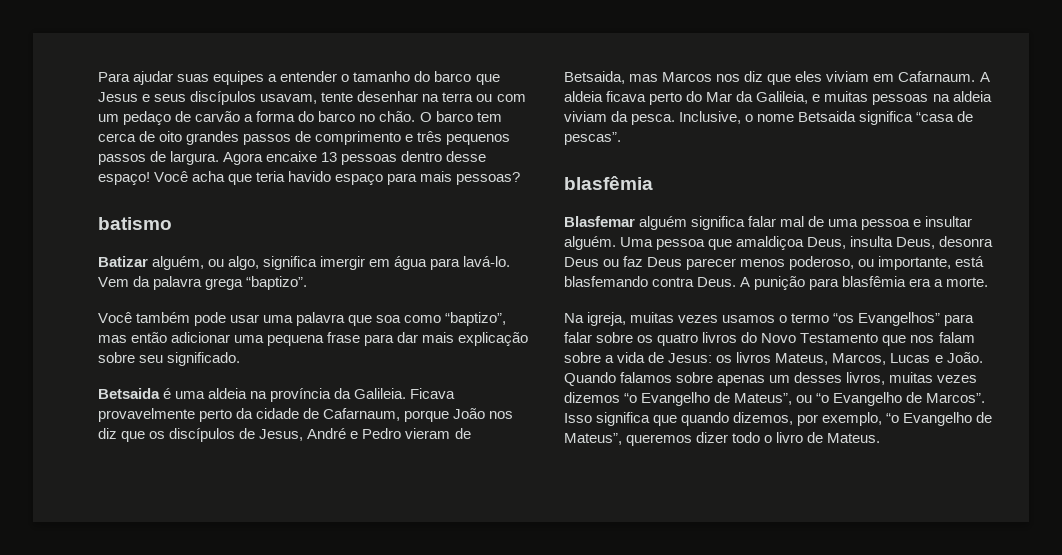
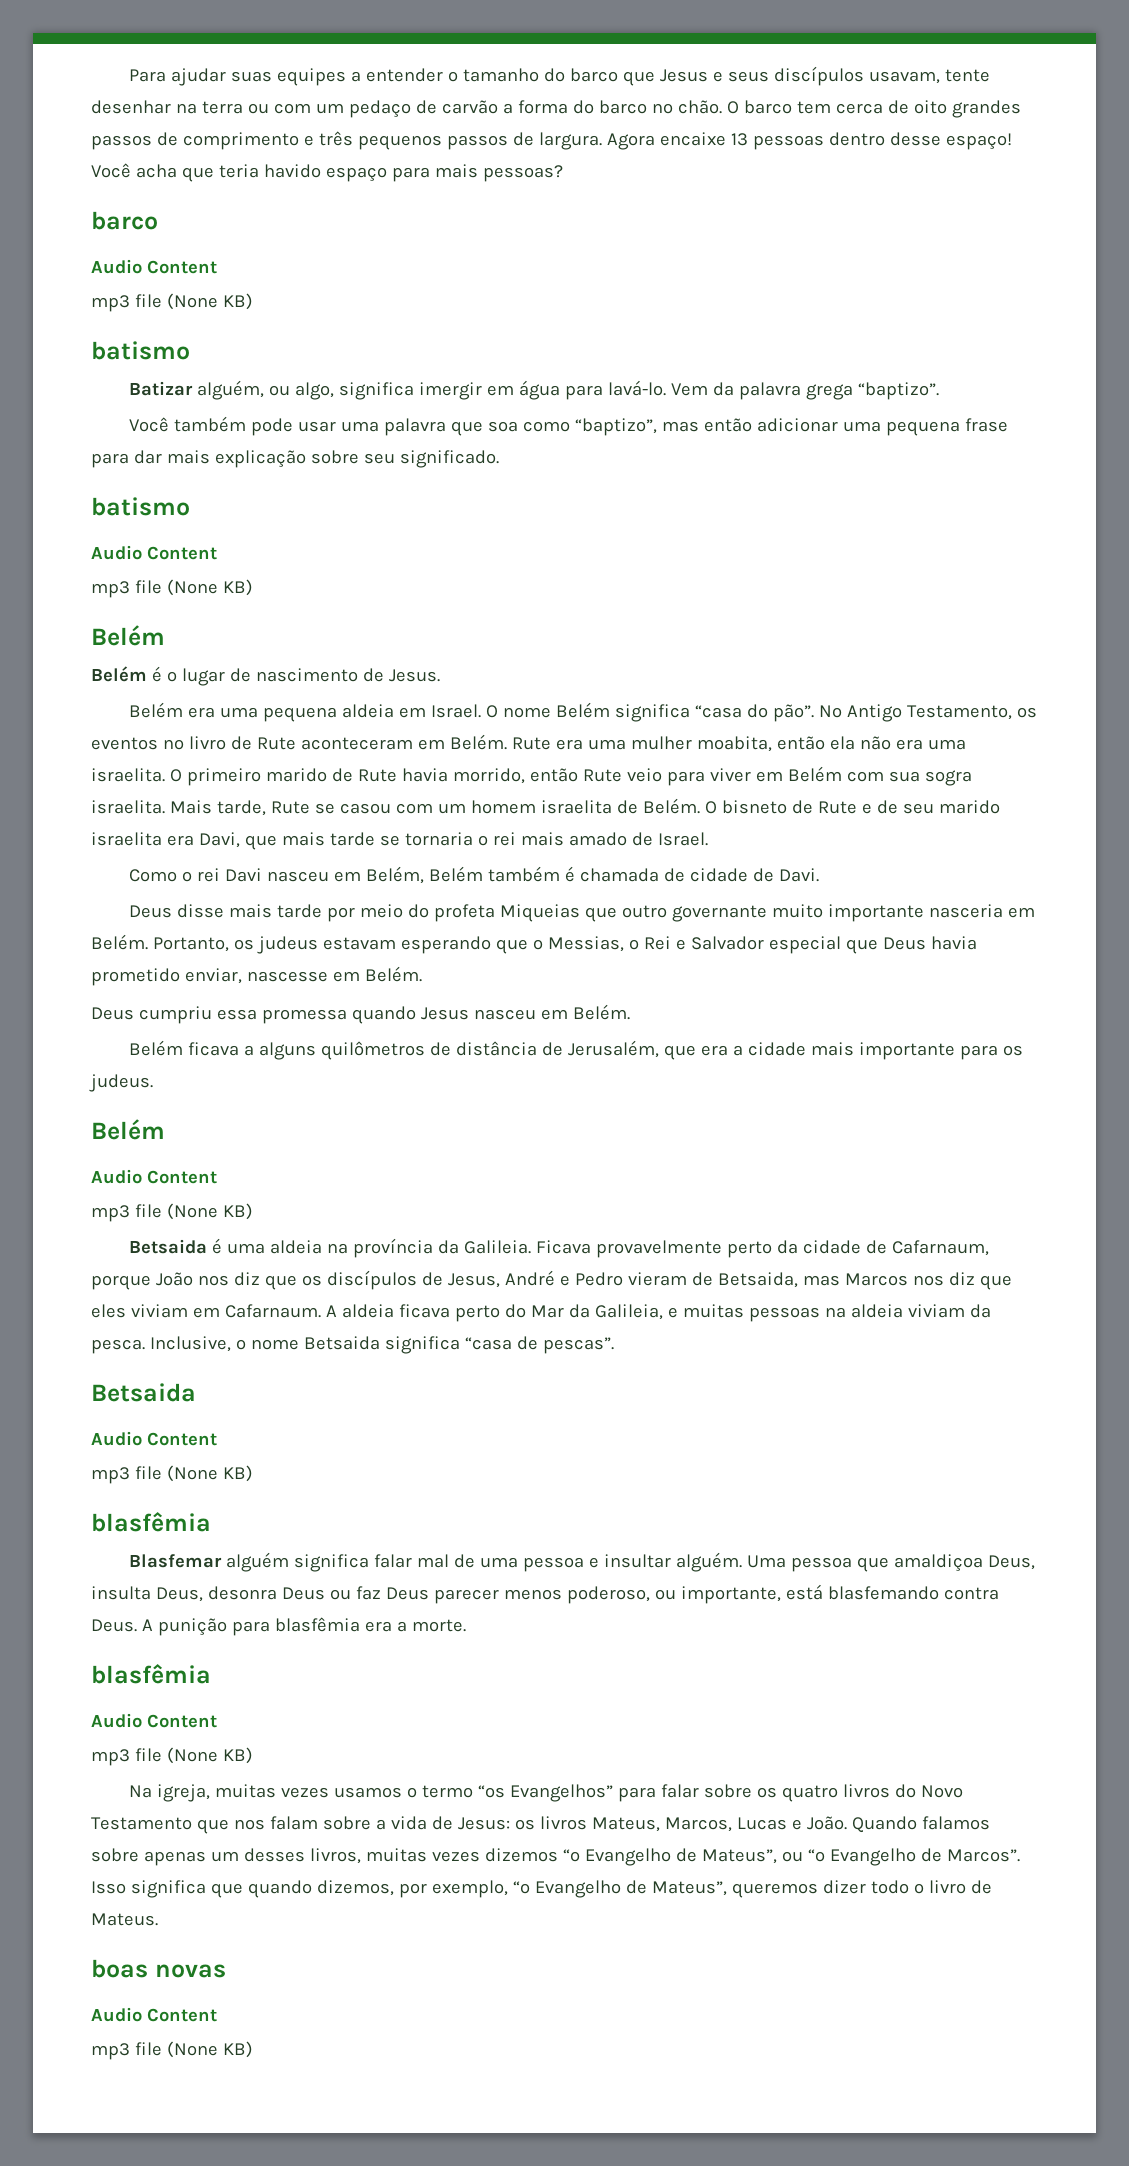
  Você acha que teria havido espaço para mais pessoas?
+ barco
+ Audio Content
+ mp3 file (None KB)
  Você também pode usar uma palavra que soa como “baptizo”, mas então adicionar uma pequena frase para dar mais explicação sobre seu significado.
+ batismo
+ Audio Content
+ mp3 file (None KB)
+ Belém
+ Belém é o lugar de nascimento de Jesus.
+ Belém era uma pequena aldeia em Israel. O nome Belém significa “casa do pão”. No Antigo Testamento, os eventos no livro de Rute aconteceram em Belém. Rute era uma mulher moabita, então ela não era uma israelita. O primeiro marido de Rute havia morrido, então Rute veio para viver em Belém com sua sogra israelita. Mais tarde, Rute se casou com um homem israelita de Belém. O bisneto de Rute e de seu marido israelita era Davi, que mais tarde se tornaria o rei mais amado de Israel.
+ Como o rei Davi nasceu em Belém, Belém também é chamada de cidade de Davi.
+ Deus disse mais tarde por meio do profeta Miqueias que outro governante muito importante nasceria em Belém. Portanto, os judeus estavam esperando que o Messias, o Rei e Salvador especial que Deus havia prometido enviar, nascesse em Belém.
+ Deus cumpriu essa promessa quando Jesus nasceu em Belém.
+ Belém ficava a alguns quilômetros de distância de Jerusalém, que era a cidade mais importante para os judeus.
+ Belém
+ Audio Content
+ mp3 file (None KB)
  Inclusive, o nome Betsaida significa “casa de pescas”.
+ Betsaida
+ Audio Content
+ mp3 file (None KB)
  A punição para blasfêmia era a morte.
+ blasfêmia
+ Audio Content
+ mp3 file (None KB)
+ boas novas
+ Audio Content
+ mp3 file (None KB)

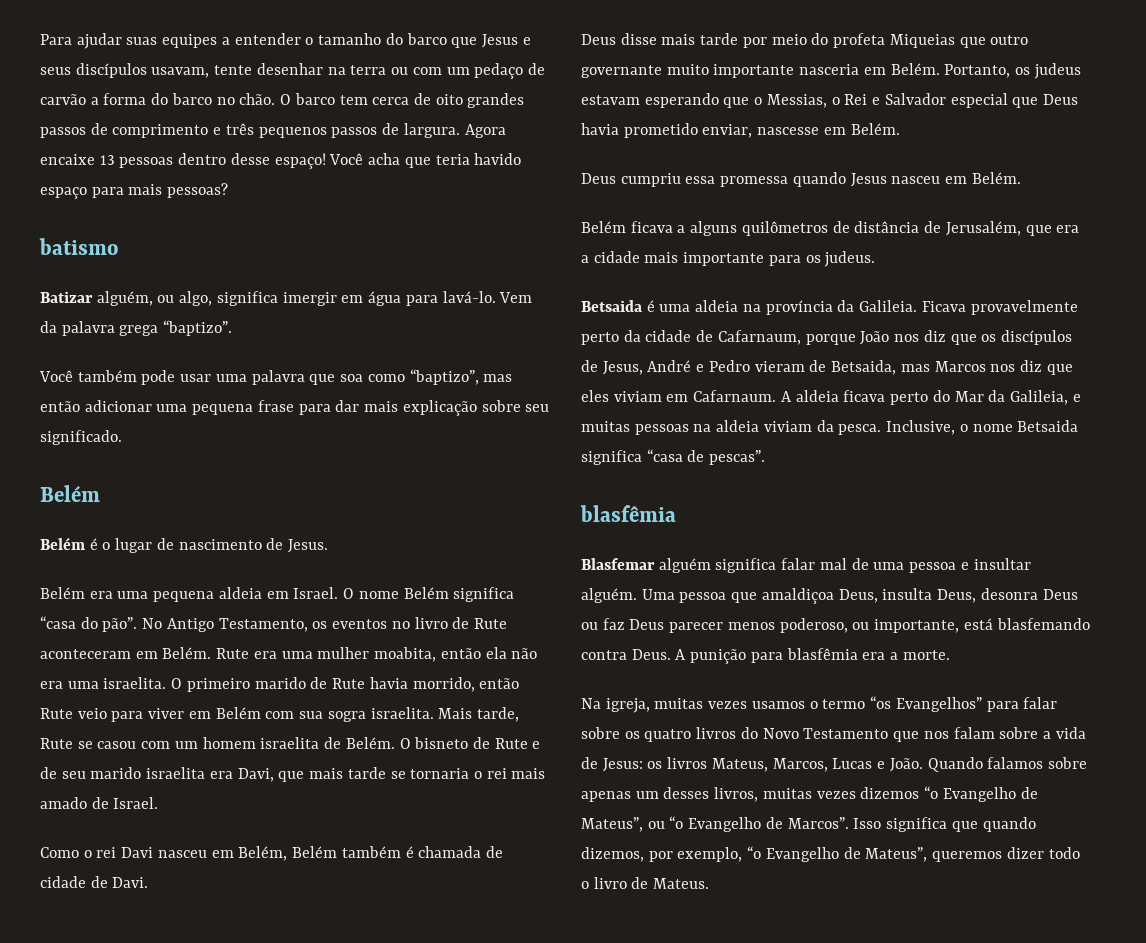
  Você acha que teria havido espaço para mais pessoas?
- barco
- Audio Content
- mp3 file (None KB)
  Você também pode usar uma palavra que soa como “baptizo”, mas então adicionar uma pequena frase para dar mais explicação sobre seu significado.
- batismo
- Audio Content
- mp3 file (None KB)
  Belém ficava a alguns quilômetros de distância de Jerusalém, que era a cidade mais importante para os judeus.
- Belém
- Audio Content
- mp3 file (None KB)
  Inclusive, o nome Betsaida significa “casa de pescas”.
- Betsaida
- Audio Content
- mp3 file (None KB)
  A punição para blasfêmia era a morte.
- blasfêmia
- Audio Content
- mp3 file (None KB)
- boas novas
- Audio Content
- mp3 file (None KB)

